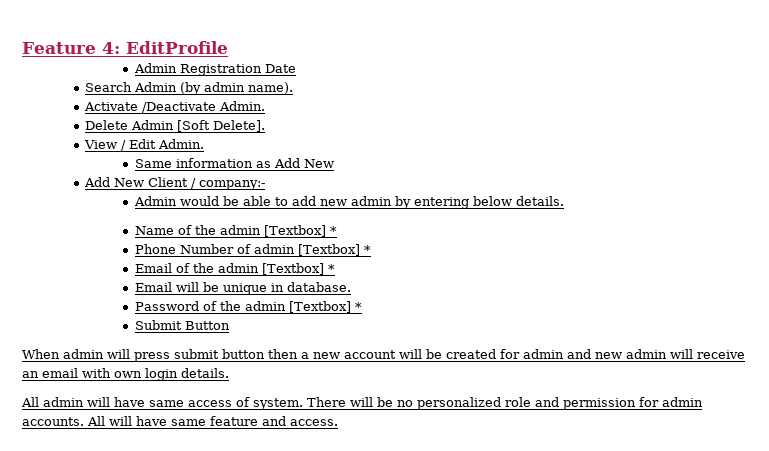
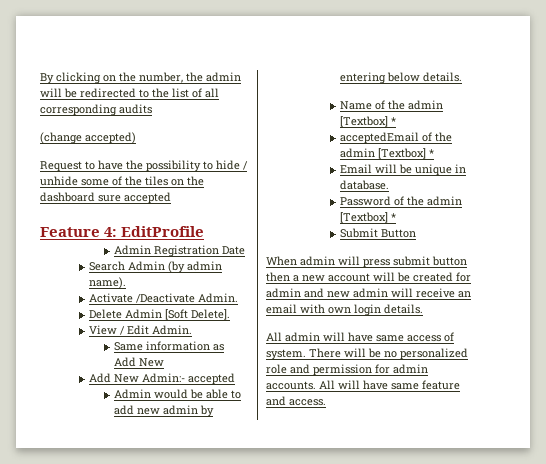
+ By clicking on the number, the admin will be redirected to the list of all corresponding audits
+ (change accepted)
+ Request to have the possibility to hide / unhide some of the tiles on the dashboard sure accepted
- Add New Client / company:-
+ Add New Admin:- accepted
- Phone Number of admin [Textbox] *
- Email of the admin [Textbox] *
+ acceptedEmail of the admin [Textbox] *

